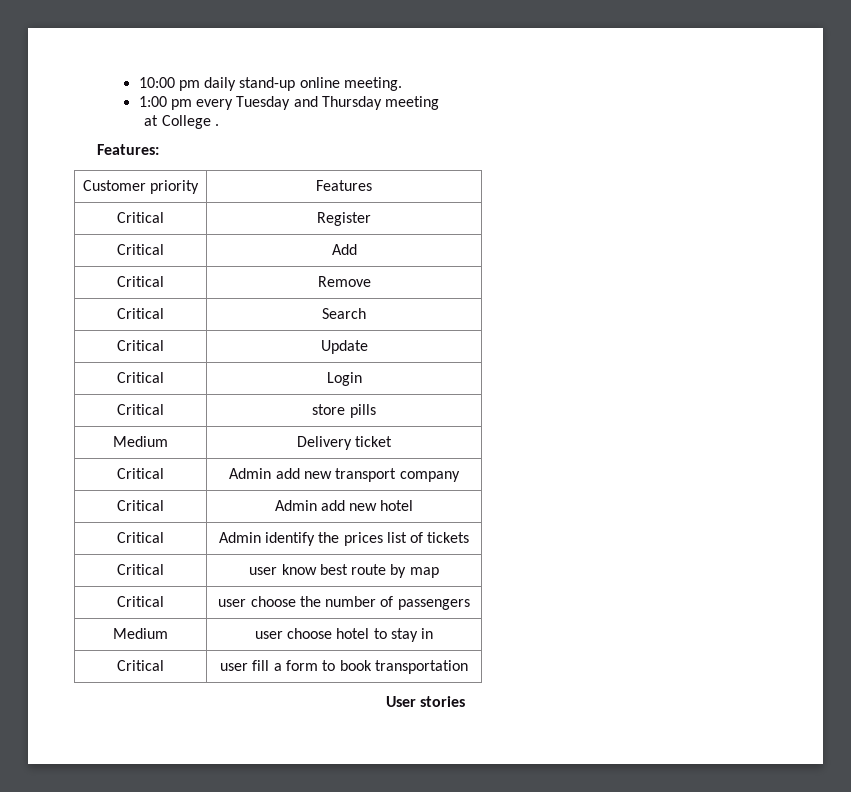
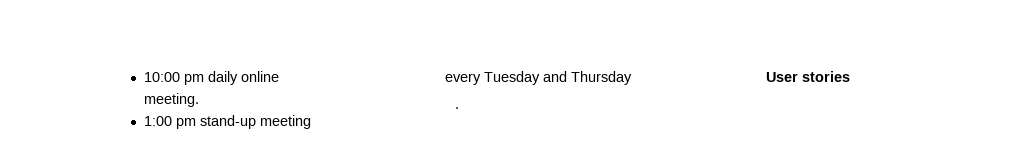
- 10:00 pm daily stand-up online meeting.
+ 10:00 pm daily online meeting.
- 1:00 pm every Tuesday and Thursday meeting
- at College .
- Features:
- Customer priority | Features
- Critical | Register
- Critical | Add
- Critical | Remove
- Critical | Search
- Critical | Update
- Critical | Login
- Critical | store pills
- Medium | Delivery ticket
- Critical | Admin add new transport company
- Critical | Admin add new hotel
- Critical | Admin identify the prices list of tickets
- Critical | user know best route by map
- Critical | user choose the number of passengers
- Medium | user choose hotel to stay in
- Critical | user fill a form to book transportation
+ 1:00 pm stand-up meeting every Tuesday and Thursday
+ .

